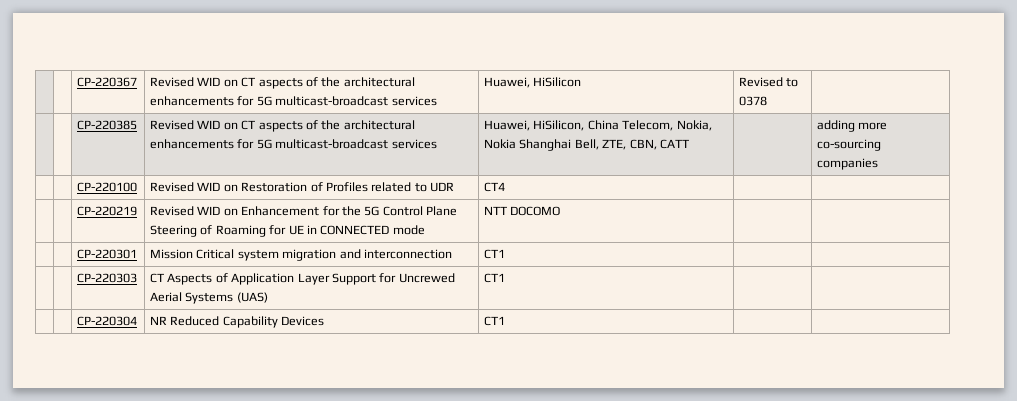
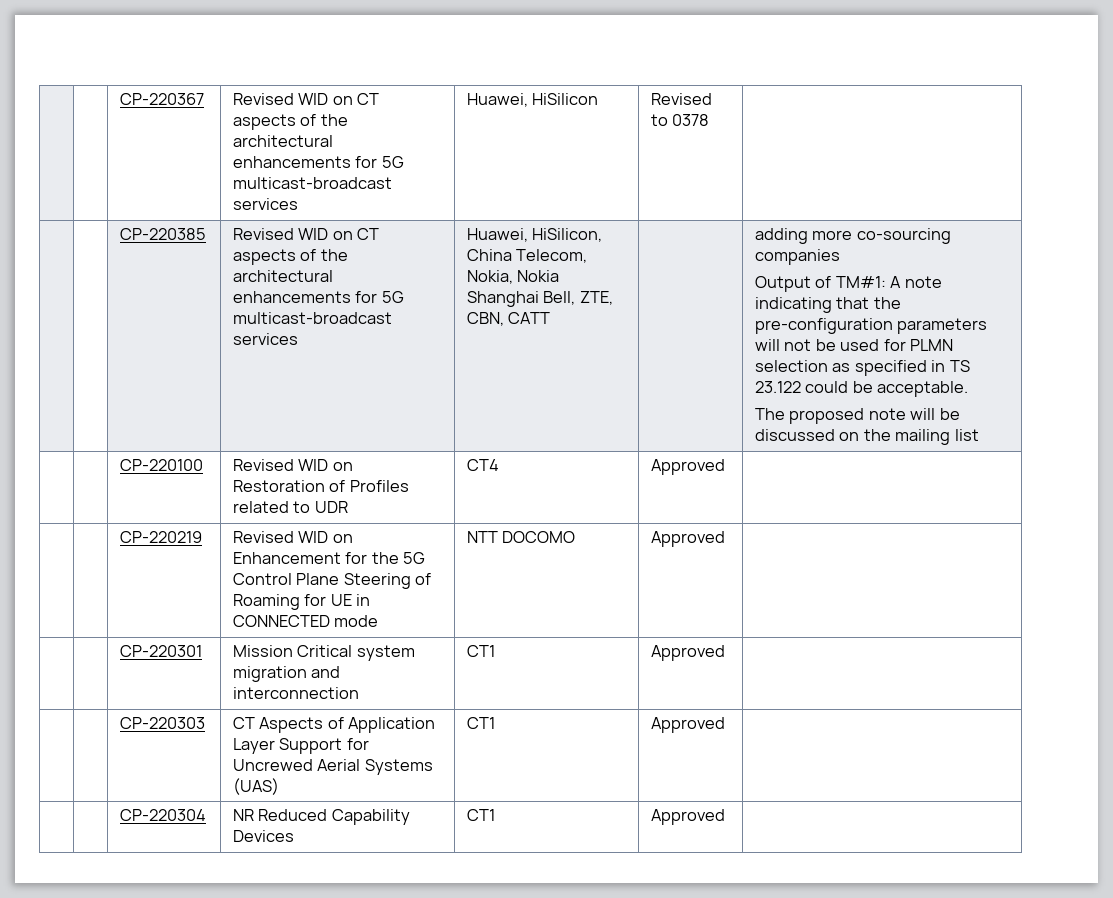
+ Output of TM#1: A note indicating that the pre-configuration parameters will not be used for PLMN selection as specified in TS 23.122 could be acceptable.
+ The proposed note will be discussed on the mailing list
- | | CP-220100 | Revised WID on Restoration of Profiles related to UDR | CT4 | |
+ | | CP-220100 | Revised WID on Restoration of Profiles related to UDR | CT4 | Approved |
- | | CP-220219 | Revised WID on Enhancement for the 5G Control Plane Steering of Roaming for UE in CONNECTED mode | NTT DOCOMO | |
+ | | CP-220219 | Revised WID on Enhancement for the 5G Control Plane Steering of Roaming for UE in CONNECTED mode | NTT DOCOMO | Approved |
- | | CP-220301 | Mission Critical system migration and interconnection | CT1 | |
+ | | CP-220301 | Mission Critical system migration and interconnection | CT1 | Approved |
- | | CP-220303 | CT Aspects of Application Layer Support for Uncrewed Aerial Systems (UAS) | CT1 | |
+ | | CP-220303 | CT Aspects of Application Layer Support for Uncrewed Aerial Systems (UAS) | CT1 | Approved |
- | | CP-220304 | NR Reduced Capability Devices | CT1 | |
+ | | CP-220304 | NR Reduced Capability Devices | CT1 | Approved |

